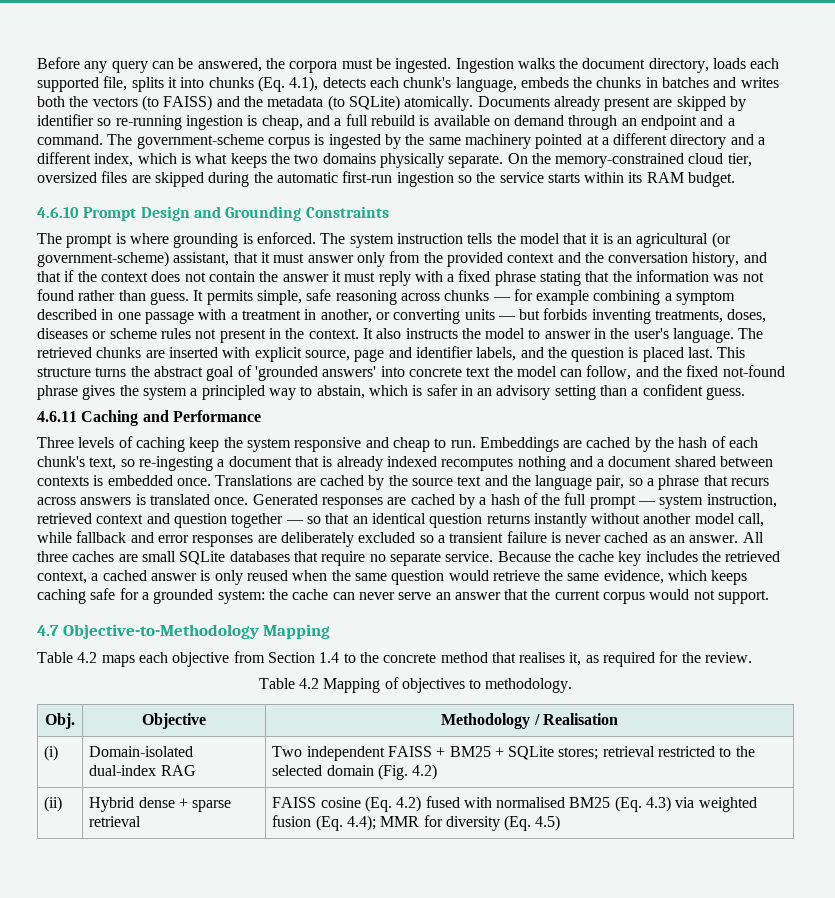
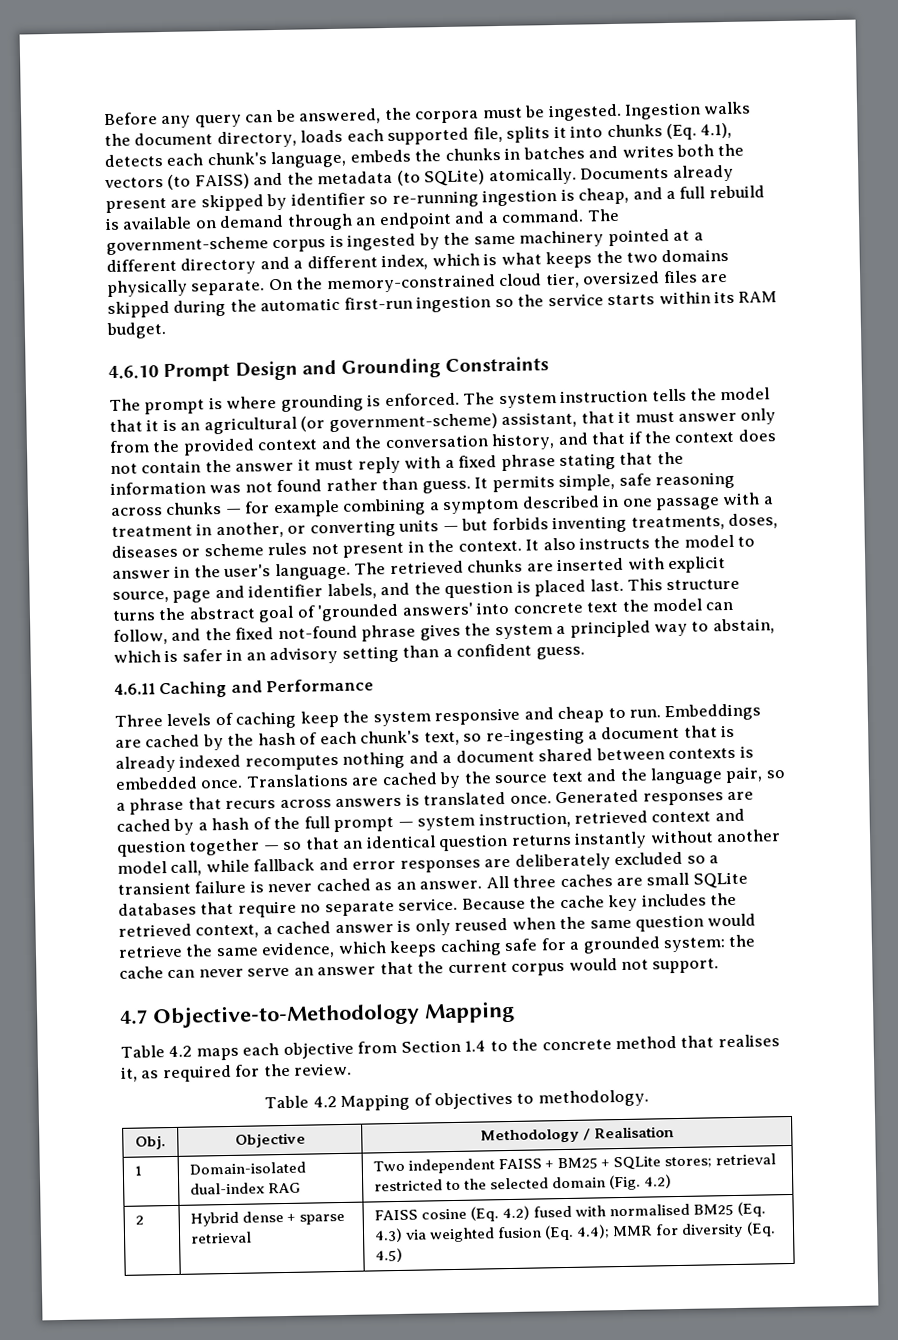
- (i) | Domain-isolated dual-index RAG | Two independent FAISS + BM25 + SQLite stores; retrieval restricted to the selected domain (Fig. 4.2)
+ 1 | Domain-isolated dual-index RAG | Two independent FAISS + BM25 + SQLite stores; retrieval restricted to the selected domain (Fig. 4.2)
- (ii) | Hybrid dense + sparse retrieval | FAISS cosine (Eq. 4.2) fused with normalised BM25 (Eq. 4.3) via weighted fusion (Eq. 4.4); MMR for diversity (Eq. 4.5)
+ 2 | Hybrid dense + sparse retrieval | FAISS cosine (Eq. 4.2) fused with normalised BM25 (Eq. 4.3) via weighted fusion (Eq. 4.4); MMR for diversity (Eq. 4.5)

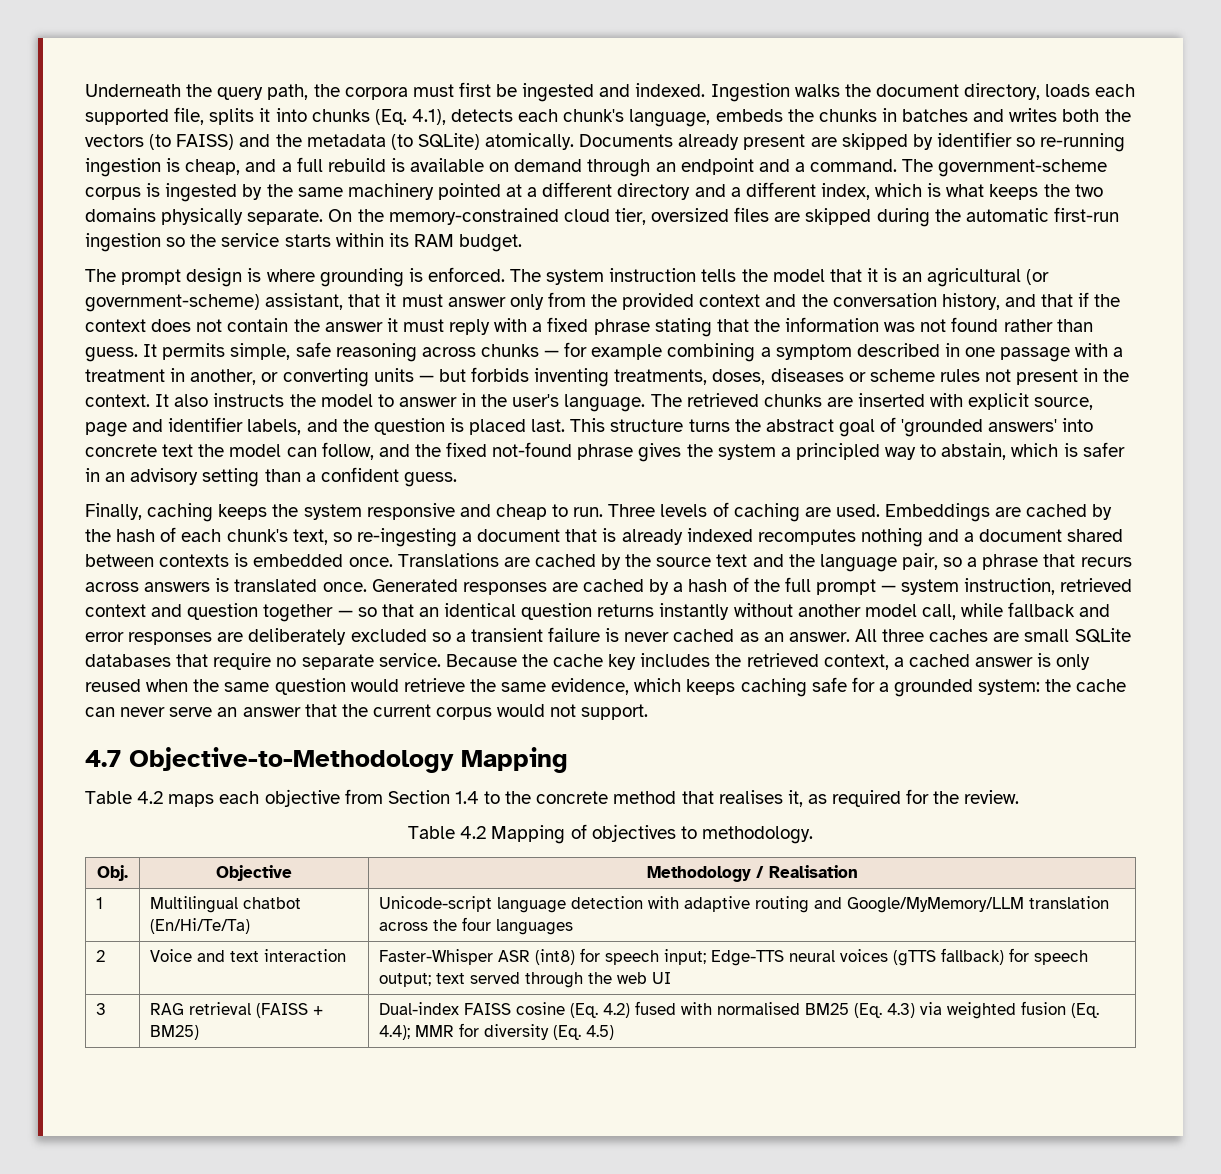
- Before any query can be answered, the corpora must be ingested.
+ Underneath the query path, the corpora must first be ingested and indexed.
- 4.6.10 Prompt Design and Grounding Constraints
- The prompt is where grounding is enforced.
+ The prompt design is where grounding is enforced.
- 4.6.11 Caching and Performance
- Three levels of caching keep the system responsive and cheap to run.
+ Finally, caching keeps the system responsive and cheap to run.
+ Three levels of caching are used.
- 1 | Domain-isolated dual-index RAG | Two independent FAISS + BM25 + SQLite stores; retrieval restricted to the selected domain (Fig. 4.2)
- 2 | Hybrid dense + sparse retrieval | FAISS cosine (Eq. 4.2) fused with normalised BM25 (Eq. 4.3) via weighted fusion (Eq. 4.4); MMR for diversity (Eq. 4.5)
+ 1 | Multilingual chatbot (En/Hi/Te/Ta) | Unicode-script language detection with adaptive routing and Google/MyMemory/LLM translation across the four languages
+ 2 | Voice and text interaction | Faster-Whisper ASR (int8) for speech input; Edge-TTS neural voices (gTTS fallback) for speech output; text served through the web UI
+ 3 | RAG retrieval (FAISS + BM25) | Dual-index FAISS cosine (Eq. 4.2) fused with normalised BM25 (Eq. 4.3) via weighted fusion (Eq. 4.4); MMR for diversity (Eq. 4.5)

